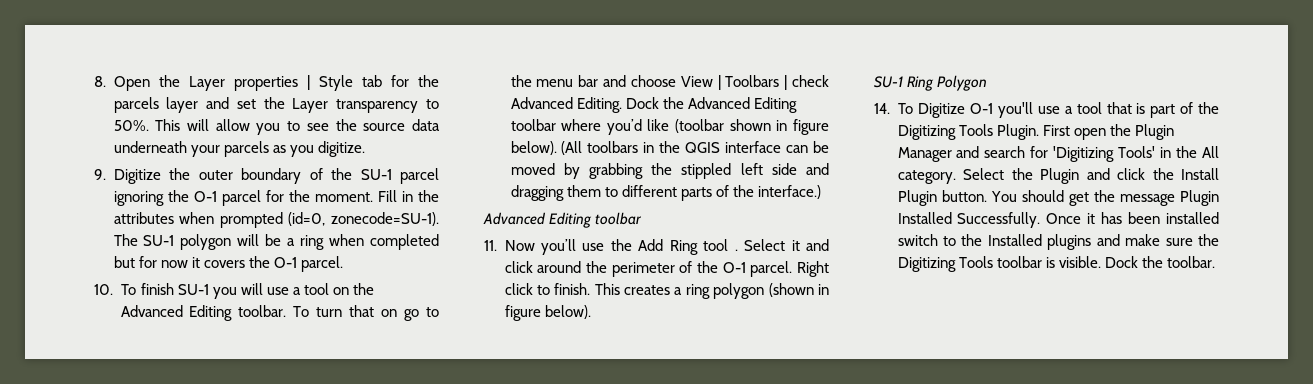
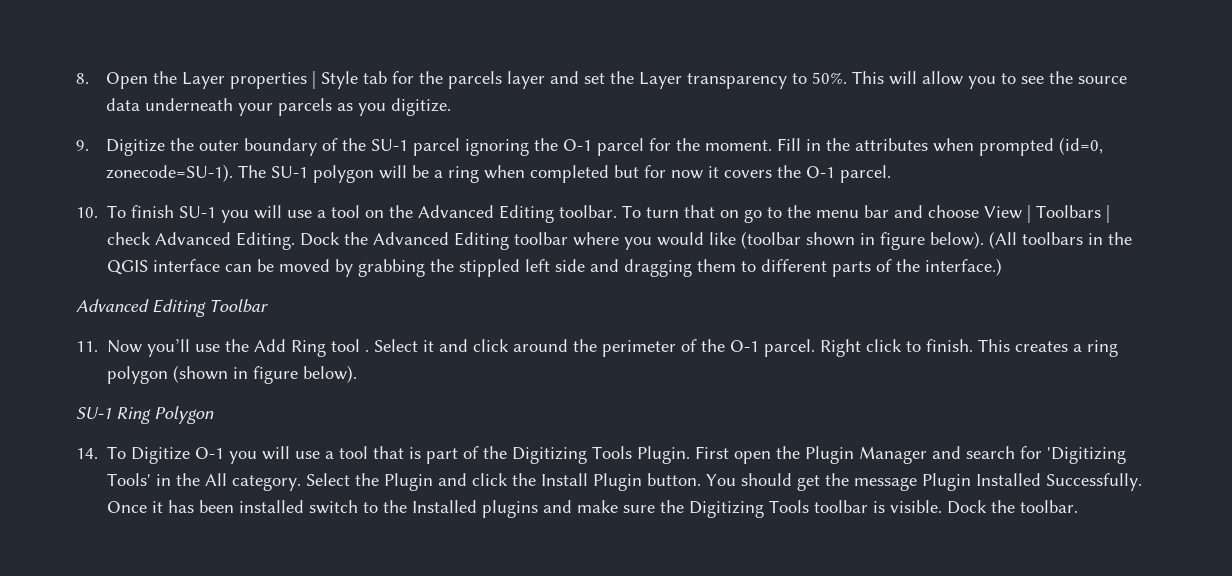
- Dock the Advanced Editing toolbar where you’d like (toolbar shown in figure below).
+ Dock the Advanced Editing toolbar where you would like (toolbar shown in figure below).
  (All toolbars in the QGIS interface can be moved by grabbing the stippled left side and dragging them to different parts of the interface.)
- Advanced Editing toolbar
+ Advanced Editing Toolbar
- 14. To Digitize O-1 you'll use a tool that is part of the Digitizing Tools Plugin.
+ 14. To Digitize O-1 you will use a tool that is part of the Digitizing Tools Plugin.

